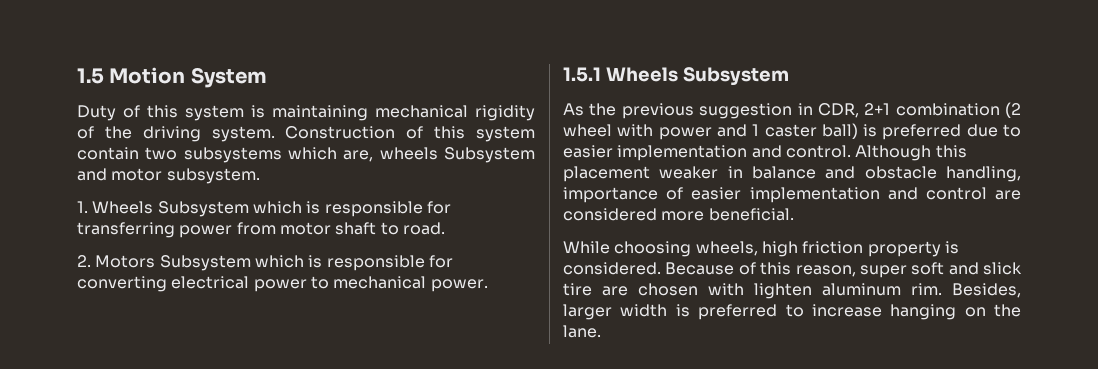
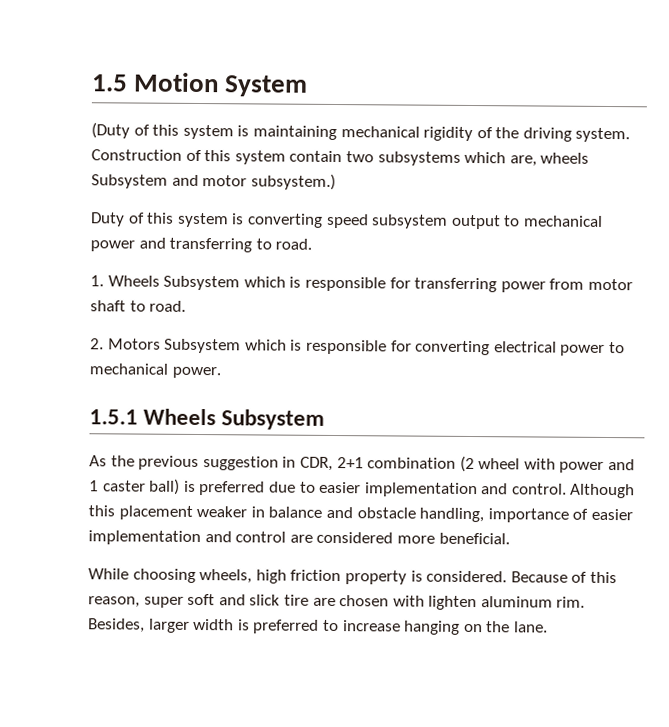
- Duty of this system is maintaining mechanical rigidity of the driving system.
+ (Duty of this system is maintaining mechanical rigidity of the driving system.
- Construction of this system contain two subsystems which are, wheels Subsystem and motor subsystem.
+ Construction of this system contain two subsystems which are, wheels Subsystem and motor subsystem.)
+ Duty of this system is converting speed subsystem output to mechanical power and transferring to road.

